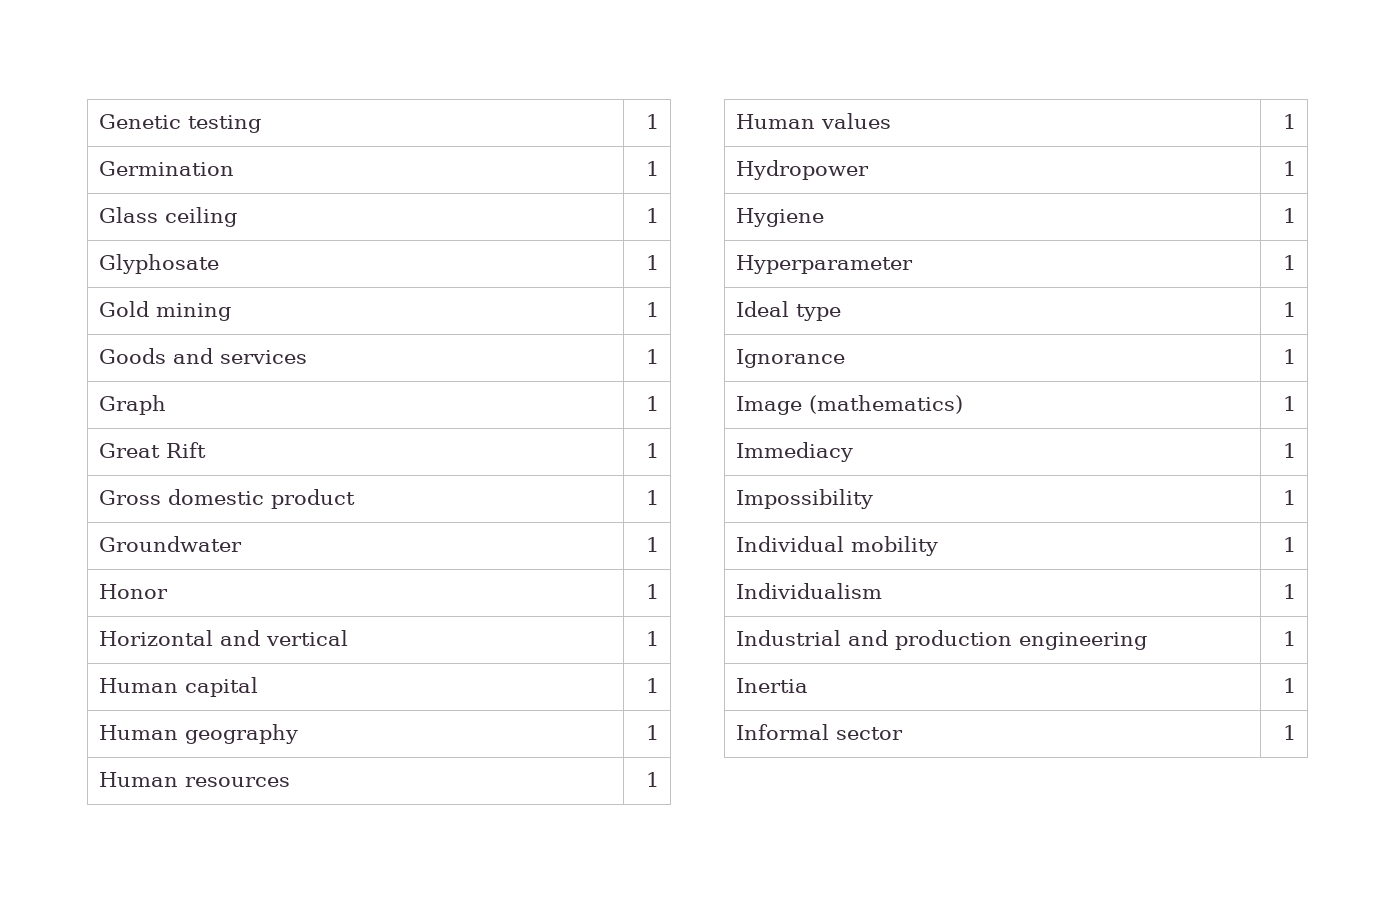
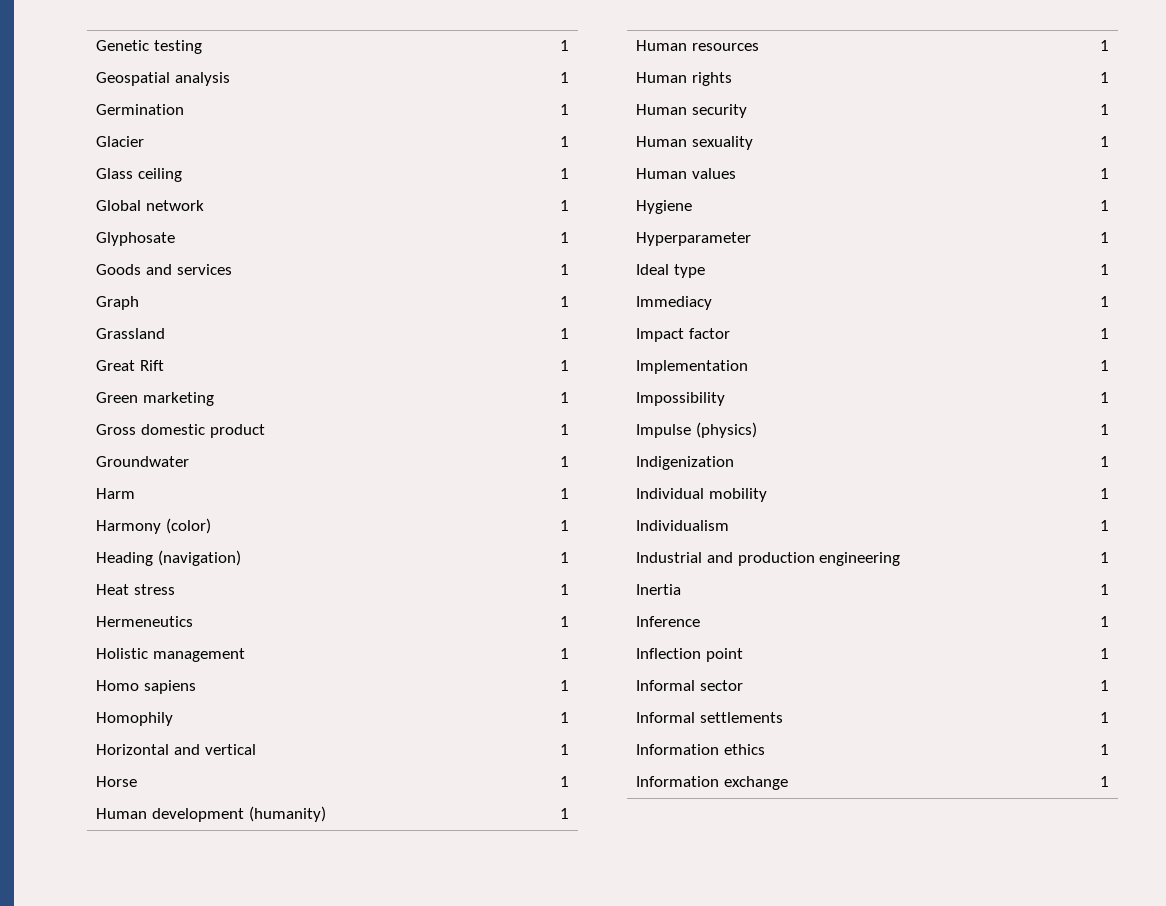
+ Geospatial analysis | 1
+ Glacier | 1
+ Global network | 1
  Glyphosate | 1
- Gold mining | 1
+ Grassland | 1
+ Green marketing | 1
- Honor | 1
+ Harm | 1
+ Harmony (color) | 1
+ Heading (navigation) | 1
+ Heat stress | 1
+ Hermeneutics | 1
+ Holistic management | 1
+ Homo sapiens | 1
+ Homophily | 1
- Human capital | 1
- Human geography | 1
+ Horse | 1
+ Human development (humanity) | 1
+ Human rights | 1
+ Human security | 1
+ Human sexuality | 1
  Human values | 1
- Hydropower | 1
- Ignorance | 1
- Image (mathematics) | 1
  Immediacy | 1
+ Impact factor | 1
+ Implementation | 1
  Impossibility | 1
+ Impulse (physics) | 1
+ Indigenization | 1
+ Inference | 1
+ Inflection point | 1
  Informal sector | 1
+ Informal settlements | 1
+ Information ethics | 1
+ Information exchange | 1

